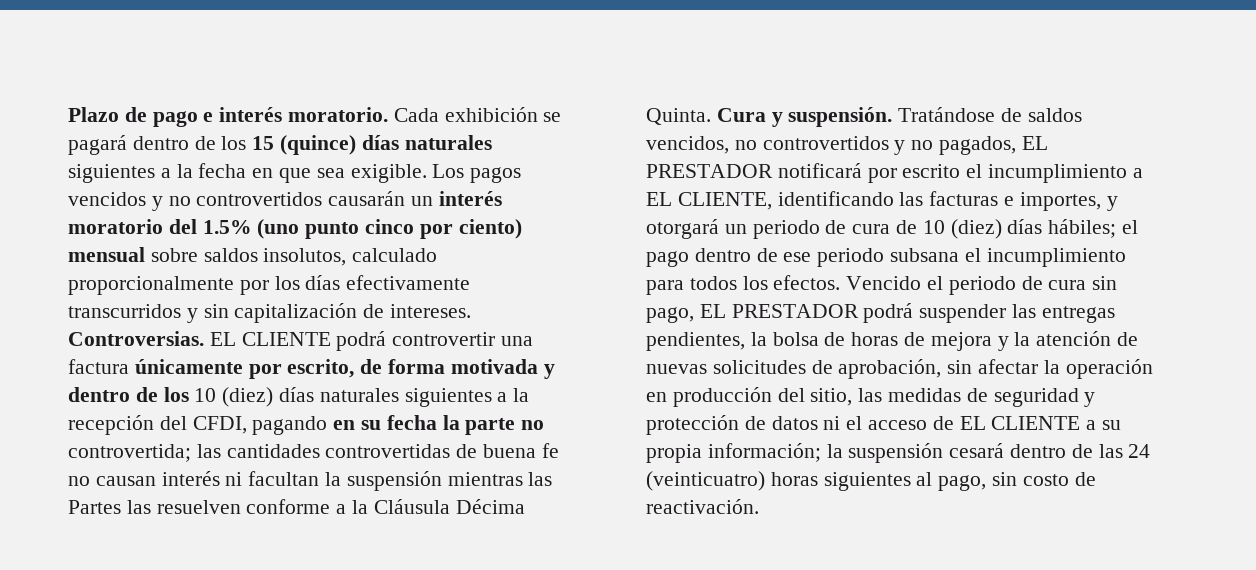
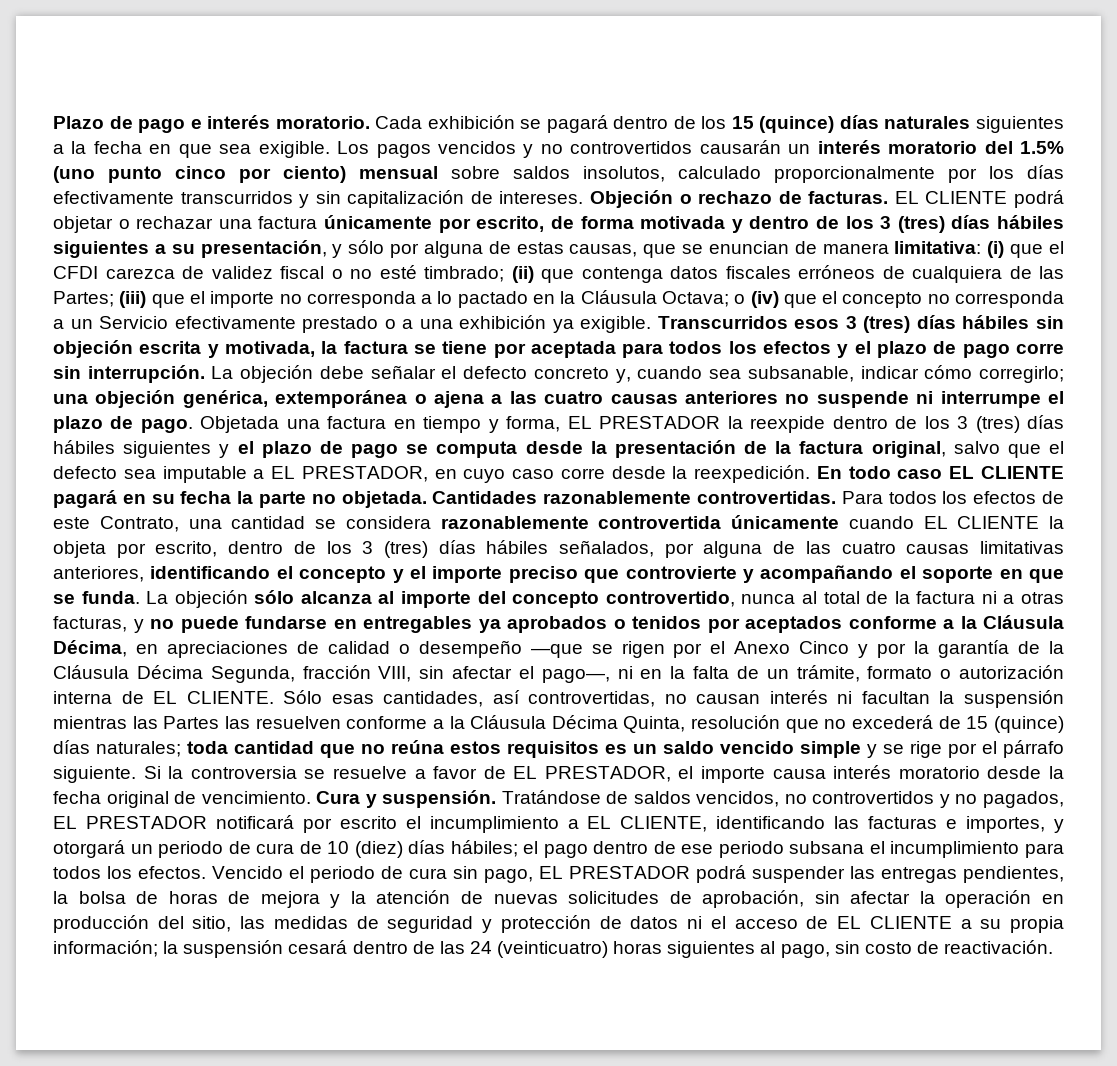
- Controversias. EL CLIENTE podrá controvertir una factura únicamente por escrito, de forma motivada y dentro de los 10 (diez) días naturales siguientes a la recepción del CFDI, pagando en su fecha la parte no controvertida; las cantidades controvertidas de buena fe no causan interés ni facultan la suspensión mientras las Partes las resuelven conforme a la Cláusula Décima Quinta.
+ Objeción o rechazo de facturas. EL CLIENTE podrá objetar o rechazar una factura únicamente por escrito, de forma motivada y dentro de los 3 (tres) días hábiles siguientes a su presentación, y sólo por alguna de estas causas, que se enuncian de manera limitativa: (i) que el CFDI carezca de validez fiscal o no esté timbrado; (ii) que contenga datos fiscales erróneos de cualquiera de las Partes; (iii) que el importe no corresponda a lo pactado en la Cláusula Octava; o (iv) que el concepto no corresponda a un Servicio efectivamente prestado o a una exhibición ya exigible. Transcurridos esos 3 (tres) días hábiles sin objeción escrita y motivada, la factura se tiene por aceptada para todos los efectos y el plazo de pago corre sin interrupción. La objeción debe señalar el defecto concreto y, cuando sea subsanable, indicar cómo corregirlo; una objeción genérica, extemporánea o ajena a las cuatro causas anteriores no suspende ni interrumpe el plazo de pago. Objetada una factura en tiempo y forma, EL PRESTADOR la reexpide dentro de los 3 (tres) días hábiles siguientes y el plazo de pago se computa desde la presentación de la factura original, salvo que el defecto sea imputable a EL PRESTADOR, en cuyo caso corre desde la reexpedición. En todo caso EL CLIENTE pagará en su fecha la parte no objetada. Cantidades razonablemente controvertidas. Para todos los efectos de este Contrato, una cantidad se considera razonablemente controvertida únicamente cuando EL CLIENTE la objeta por escrito, dentro de los 3 (tres) días hábiles señalados, por alguna de las cuatro causas limitativas anteriores, identificando el concepto y el importe preciso que controvierte y acompañando el soporte en que se funda. La objeción sólo alcanza al importe del concepto controvertido, nunca al total de la factura ni a otras facturas, y no puede fundarse en entregables ya aprobados o tenidos por aceptados conforme a la Cláusula Décima, en apreciaciones de calidad o desempeño —que se rigen por el Anexo Cinco y por la garantía de la Cláusula Décima Segunda, fracción VIII, sin afectar el pago—, ni en la falta de un trámite, formato o autorización interna de EL CLIENTE. Sólo esas cantidades, así controvertidas, no causan interés ni facultan la suspensión mientras las Partes las resuelven conforme a la Cláusula Décima Quinta, resolución que no excederá de 15 (quince) días naturales; toda cantidad que no reúna estos requisitos es un saldo vencido simple y se rige por el párrafo siguiente. Si la controversia se resuelve a favor de EL PRESTADOR, el importe causa interés moratorio desde la fecha original de vencimiento.

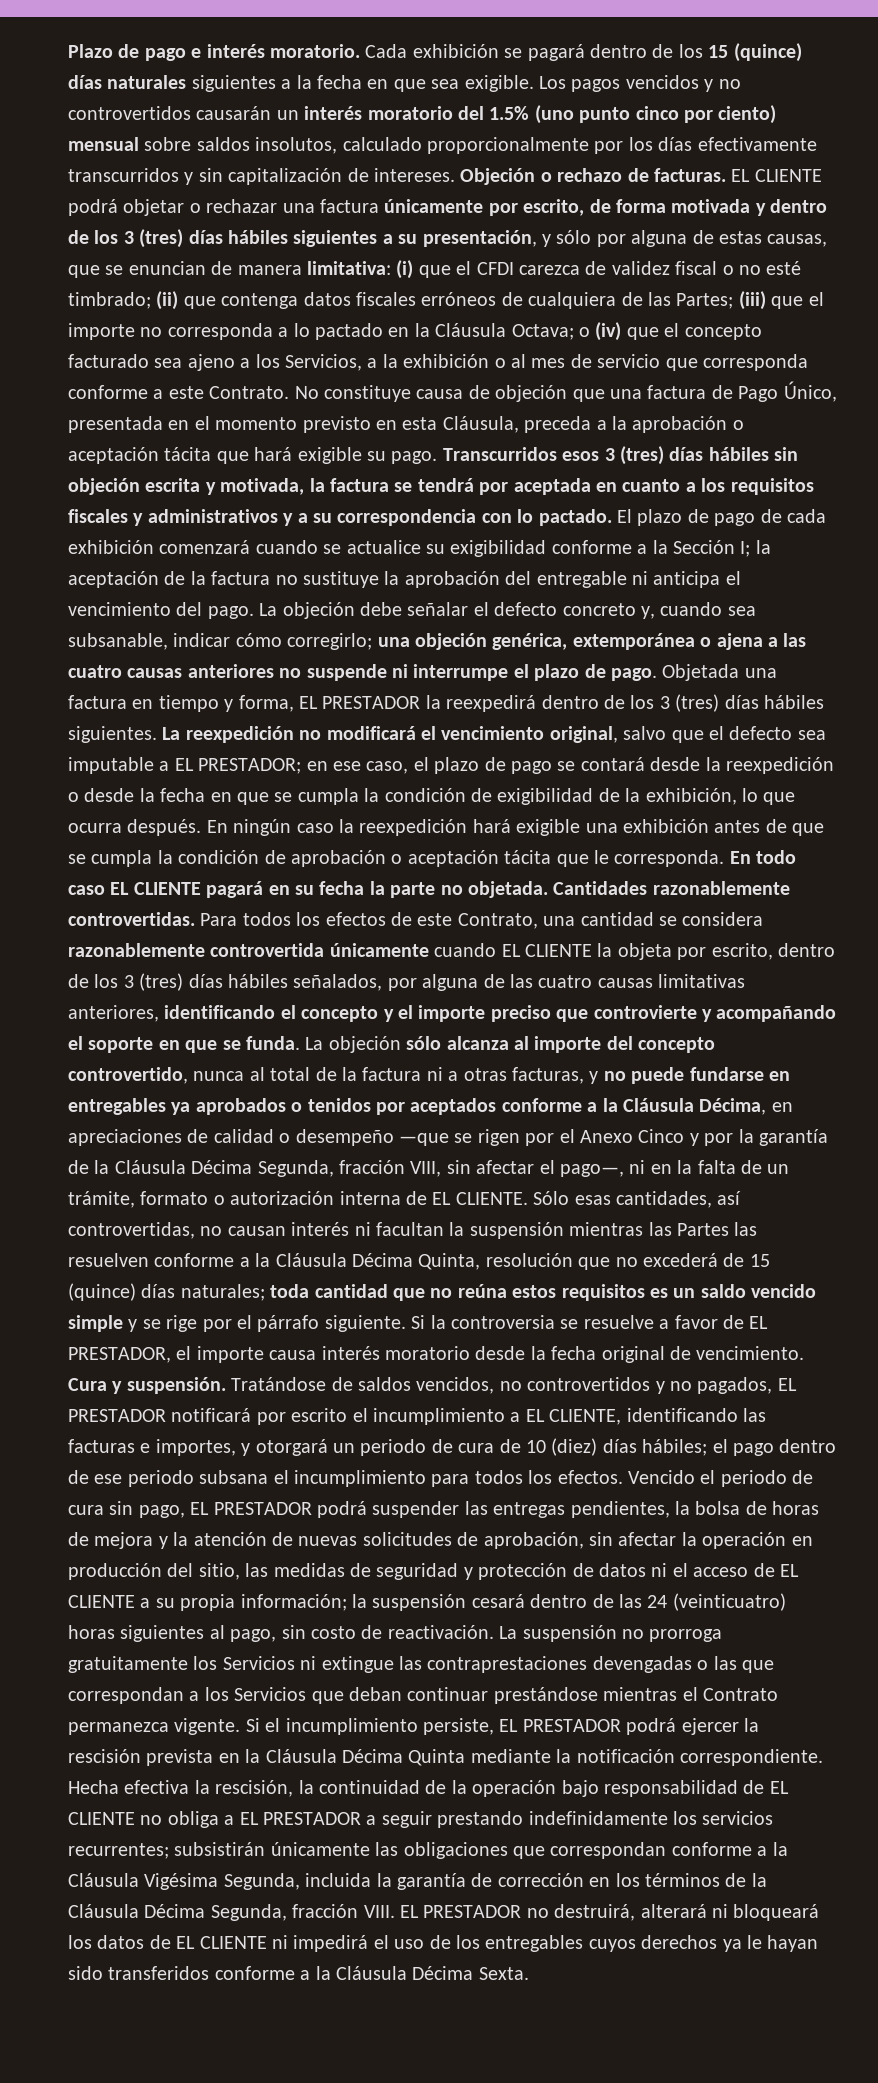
- o (iv) que el concepto no corresponda a un Servicio efectivamente prestado o a una exhibición ya exigible.
+ o (iv) que el concepto facturado sea ajeno a los Servicios, a la exhibición o al mes de servicio que corresponda conforme a este Contrato. No constituye causa de objeción que una factura de Pago Único, presentada en el momento previsto en esta Cláusula, preceda a la aprobación o aceptación tácita que hará exigible su pago.
- Transcurridos esos 3 (tres) días hábiles sin objeción escrita y motivada, la factura se tiene por aceptada para todos los efectos y el plazo de pago corre sin interrupción.
+ Transcurridos esos 3 (tres) días hábiles sin objeción escrita y motivada, la factura se tendrá por aceptada en cuanto a los requisitos fiscales y administrativos y a su correspondencia con lo pactado. El plazo de pago de cada exhibición comenzará cuando se actualice su exigibilidad conforme a la Sección I; la aceptación de la factura no sustituye la aprobación del entregable ni anticipa el vencimiento del pago.
- Objetada una factura en tiempo y forma, EL PRESTADOR la reexpide dentro de los 3 (tres) días hábiles siguientes y el plazo de pago se computa desde la presentación de la factura original, salvo que el defecto sea imputable a EL PRESTADOR, en cuyo caso corre desde la reexpedición.
+ Objetada una factura en tiempo y forma, EL PRESTADOR la reexpedirá dentro de los 3 (tres) días hábiles siguientes. La reexpedición no modificará el vencimiento original, salvo que el defecto sea imputable a EL PRESTADOR; en ese caso, el plazo de pago se contará desde la reexpedición o desde la fecha en que se cumpla la condición de exigibilidad de la exhibición, lo que ocurra después. En ningún caso la reexpedición hará exigible una exhibición antes de que se cumpla la condición de aprobación o aceptación tácita que le corresponda.
+ La suspensión no prorroga gratuitamente los Servicios ni extingue las contraprestaciones devengadas o las que correspondan a los Servicios que deban continuar prestándose mientras el Contrato permanezca vigente. Si el incumplimiento persiste, EL PRESTADOR podrá ejercer la rescisión prevista en la Cláusula Décima Quinta mediante la notificación correspondiente. Hecha efectiva la rescisión, la continuidad de la operación bajo responsabilidad de EL CLIENTE no obliga a EL PRESTADOR a seguir prestando indefinidamente los servicios recurrentes; subsistirán únicamente las obligaciones que correspondan conforme a la Cláusula Vigésima Segunda, incluida la garantía de corrección en los términos de la Cláusula Décima Segunda, fracción VIII. EL PRESTADOR no destruirá, alterará ni bloqueará los datos de EL CLIENTE ni impedirá el uso de los entregables cuyos derechos ya le hayan sido transferidos conforme a la Cláusula Décima Sexta.

